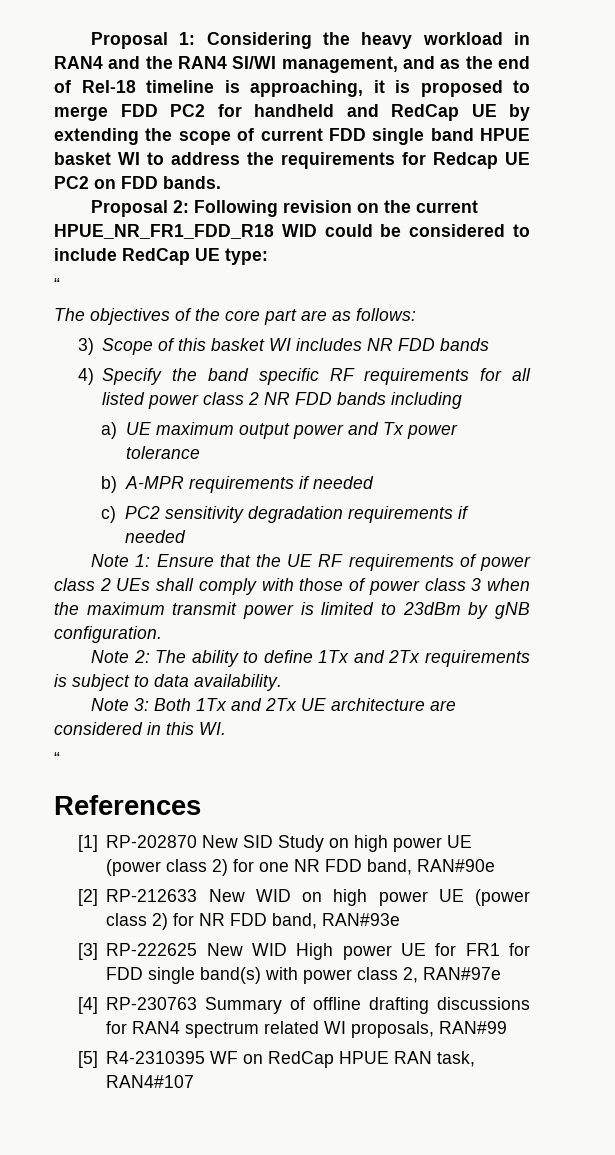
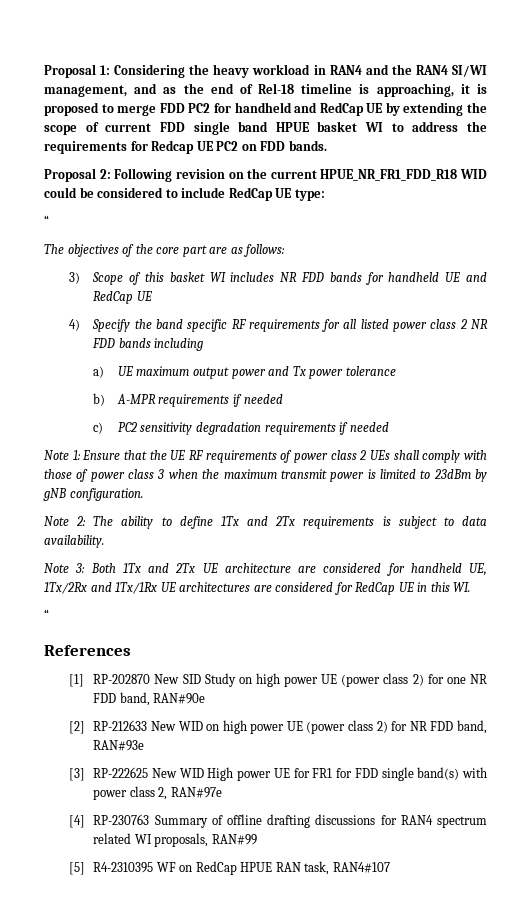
- 3) Scope of this basket WI includes NR FDD bands
+ 3) Scope of this basket WI includes NR FDD bands for handheld UE and RedCap UE
- Note 3: Both 1Tx and 2Tx UE architecture are considered in this WI.
+ Note 3: Both 1Tx and 2Tx UE architecture are considered for handheld UE, 1Tx/2Rx and 1Tx/1Rx UE architectures are considered for RedCap UE in this WI.

